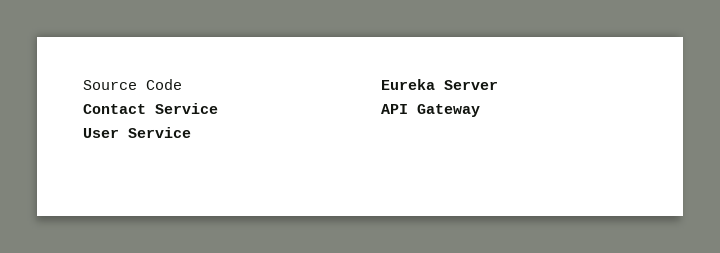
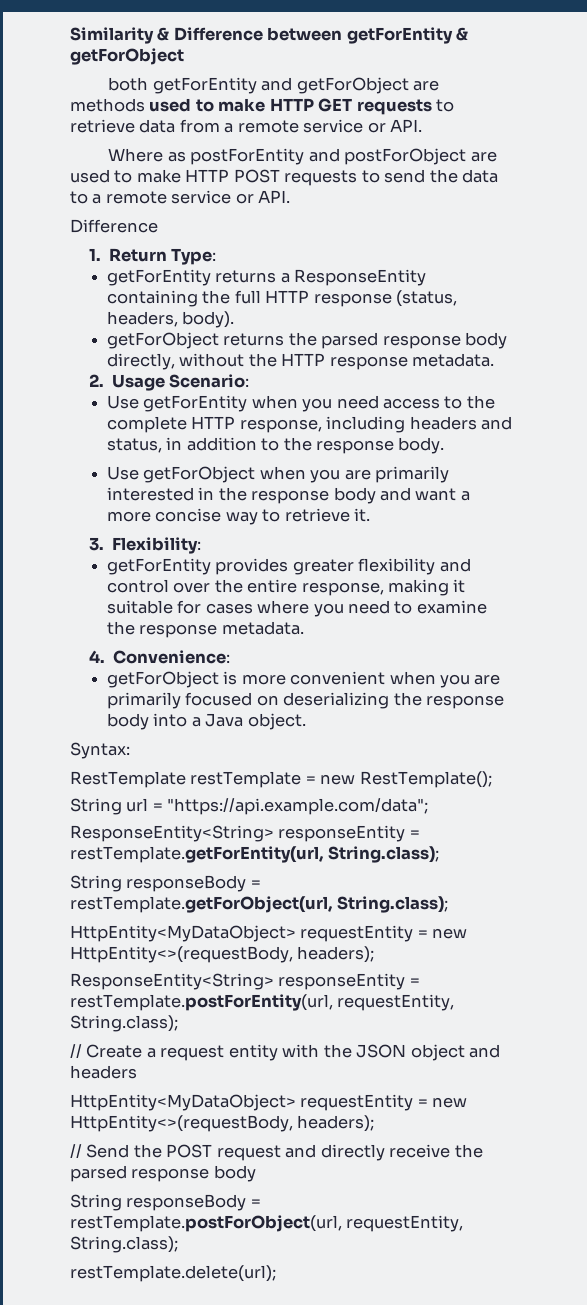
- Source Code
- Contact Service
- User Service
- Eureka Server
- API Gateway
+ Similarity & Difference between getForEntity & getForObject
+ both getForEntity and getForObject are methods used to make HTTP GET requests to retrieve data from a remote service or API.
+ Where as postForEntity and postForObject are used to make HTTP POST requests to send the data to a remote service or API.
+ Difference
+ 1. Return Type:
+ getForEntity returns a ResponseEntity containing the full HTTP response (status, headers, body).
+ getForObject returns the parsed response body directly, without the HTTP response metadata.
+ 2. Usage Scenario:
+ Use getForEntity when you need access to the complete HTTP response, including headers and status, in addition to the response body.
+ Use getForObject when you are primarily interested in the response body and want a more concise way to retrieve it.
+ 3. Flexibility:
+ getForEntity provides greater flexibility and control over the entire response, making it suitable for cases where you need to examine the response metadata.
+ 4. Convenience:
+ getForObject is more convenient when you are primarily focused on deserializing the response body into a Java object.
+ Syntax:
+ RestTemplate restTemplate = new RestTemplate();
+ String url = "https://api.example.com/data";
+ ResponseEntity<String> responseEntity = restTemplate.getForEntity(url, String.class);
+ String responseBody = restTemplate.getForObject(url, String.class);
+ HttpEntity<MyDataObject> requestEntity = new HttpEntity<>(requestBody, headers);
+ ResponseEntity<String> responseEntity = restTemplate.postForEntity(url, requestEntity, String.class);
+ // Create a request entity with the JSON object and headers
+ HttpEntity<MyDataObject> requestEntity = new HttpEntity<>(requestBody, headers);
+ // Send the POST request and directly receive the parsed response body
+ String responseBody = restTemplate.postForObject(url, requestEntity, String.class);
+ restTemplate.delete(url);

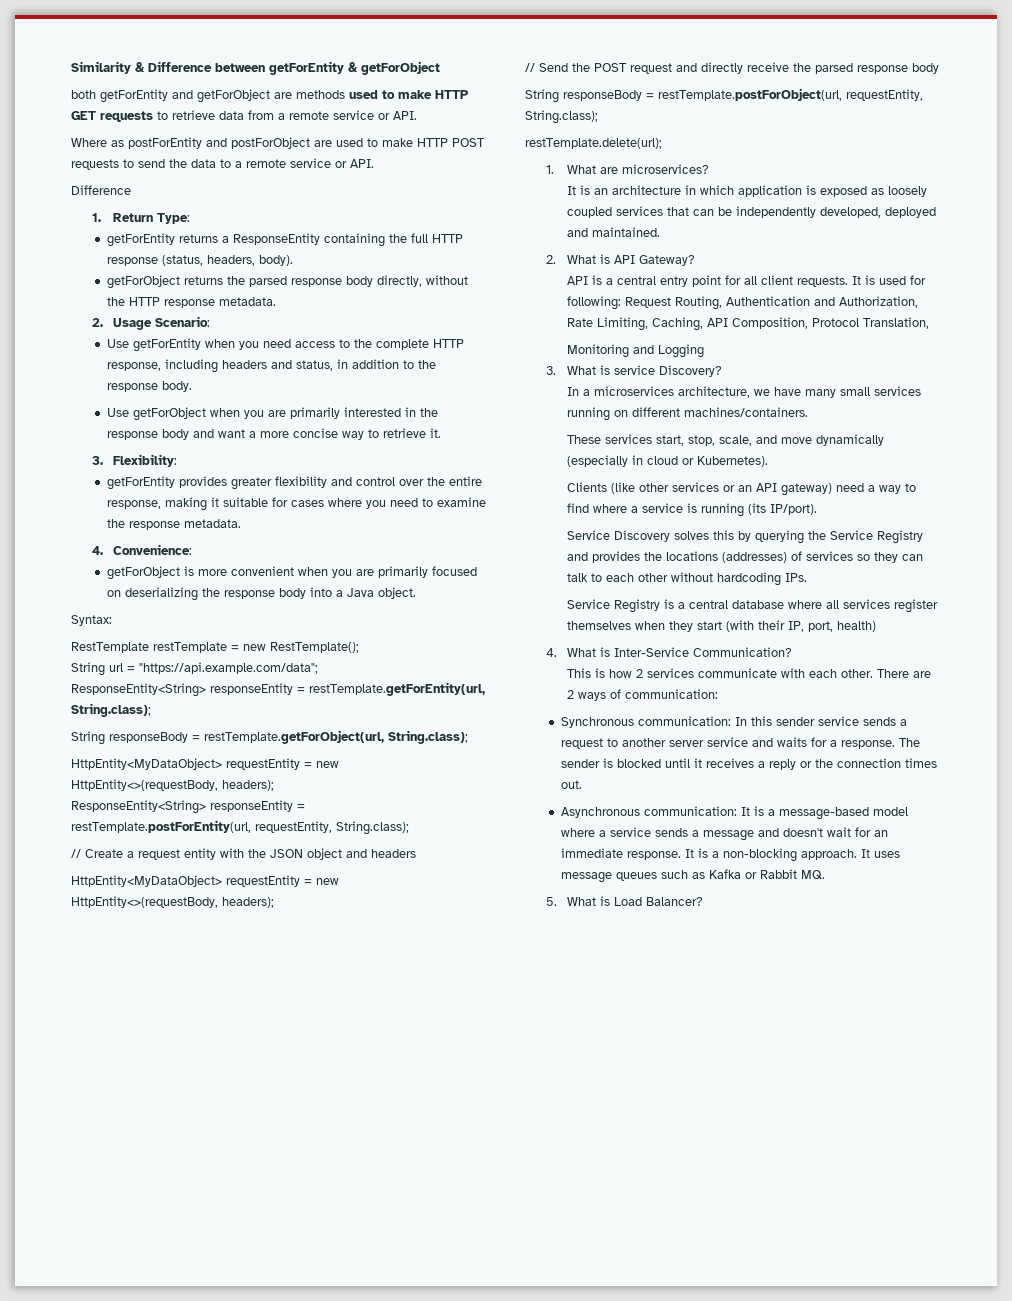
+ 1. What are microservices?
+ It is an architecture in which application is exposed as loosely coupled services that can be independently developed, deployed and maintained.
+ 2. What is API Gateway?
+ API is a central entry point for all client requests. It is used for following: Request Routing, Authentication and Authorization, Rate Limiting, Caching, API Composition, Protocol Translation,
+ Monitoring and Logging
+ 3. What is service Discovery?
+ In a microservices architecture, we have many small services running on different machines/containers.
+ These services start, stop, scale, and move dynamically (especially in cloud or Kubernetes).
+ Clients (like other services or an API gateway) need a way to find where a service is running (its IP/port).
+ Service Discovery solves this by querying the Service Registry and provides the locations (addresses) of services so they can talk to each other without hardcoding IPs.
+ Service Registry is a central database where all services register themselves when they start (with their IP, port, health)
+ 4. What is Inter-Service Communication?
+ This is how 2 services communicate with each other. There are 2 ways of communication:
+ Synchronous communication: In this sender service sends a request to another server service and waits for a response. The sender is blocked until it receives a reply or the connection times out.
+ Asynchronous communication: It is a message-based model where a service sends a message and doesn't wait for an immediate response. It is a non-blocking approach. It uses message queues such as Kafka or Rabbit MQ.
+ 5. What is Load Balancer?

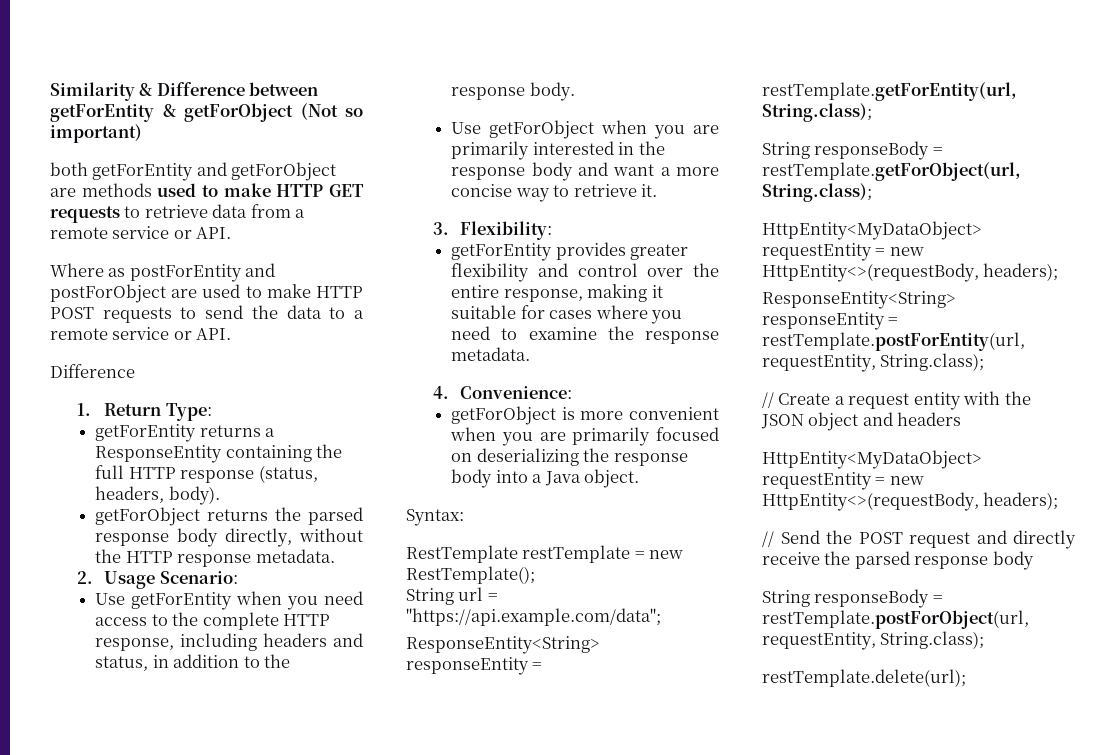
- Similarity & Difference between getForEntity & getForObject
+ Similarity & Difference between getForEntity & getForObject (Not so important)
- 1. What are microservices?
- It is an architecture in which application is exposed as loosely coupled services that can be independently developed, deployed and maintained.
- 2. What is API Gateway?
- API is a central entry point for all client requests. It is used for following: Request Routing, Authentication and Authorization, Rate Limiting, Caching, API Composition, Protocol Translation,
- Monitoring and Logging
- 3. What is service Discovery?
- In a microservices architecture, we have many small services running on different machines/containers.
- These services start, stop, scale, and move dynamically (especially in cloud or Kubernetes).
- Clients (like other services or an API gateway) need a way to find where a service is running (its IP/port).
- Service Discovery solves this by querying the Service Registry and provides the locations (addresses) of services so they can talk to each other without hardcoding IPs.
- Service Registry is a central database where all services register themselves when they start (with their IP, port, health)
- 4. What is Inter-Service Communication?
- This is how 2 services communicate with each other. There are 2 ways of communication:
- Synchronous communication: In this sender service sends a request to another server service and waits for a response. The sender is blocked until it receives a reply or the connection times out.
- Asynchronous communication: It is a message-based model where a service sends a message and doesn't wait for an immediate response. It is a non-blocking approach. It uses message queues such as Kafka or Rabbit MQ.
- 5. What is Load Balancer?

